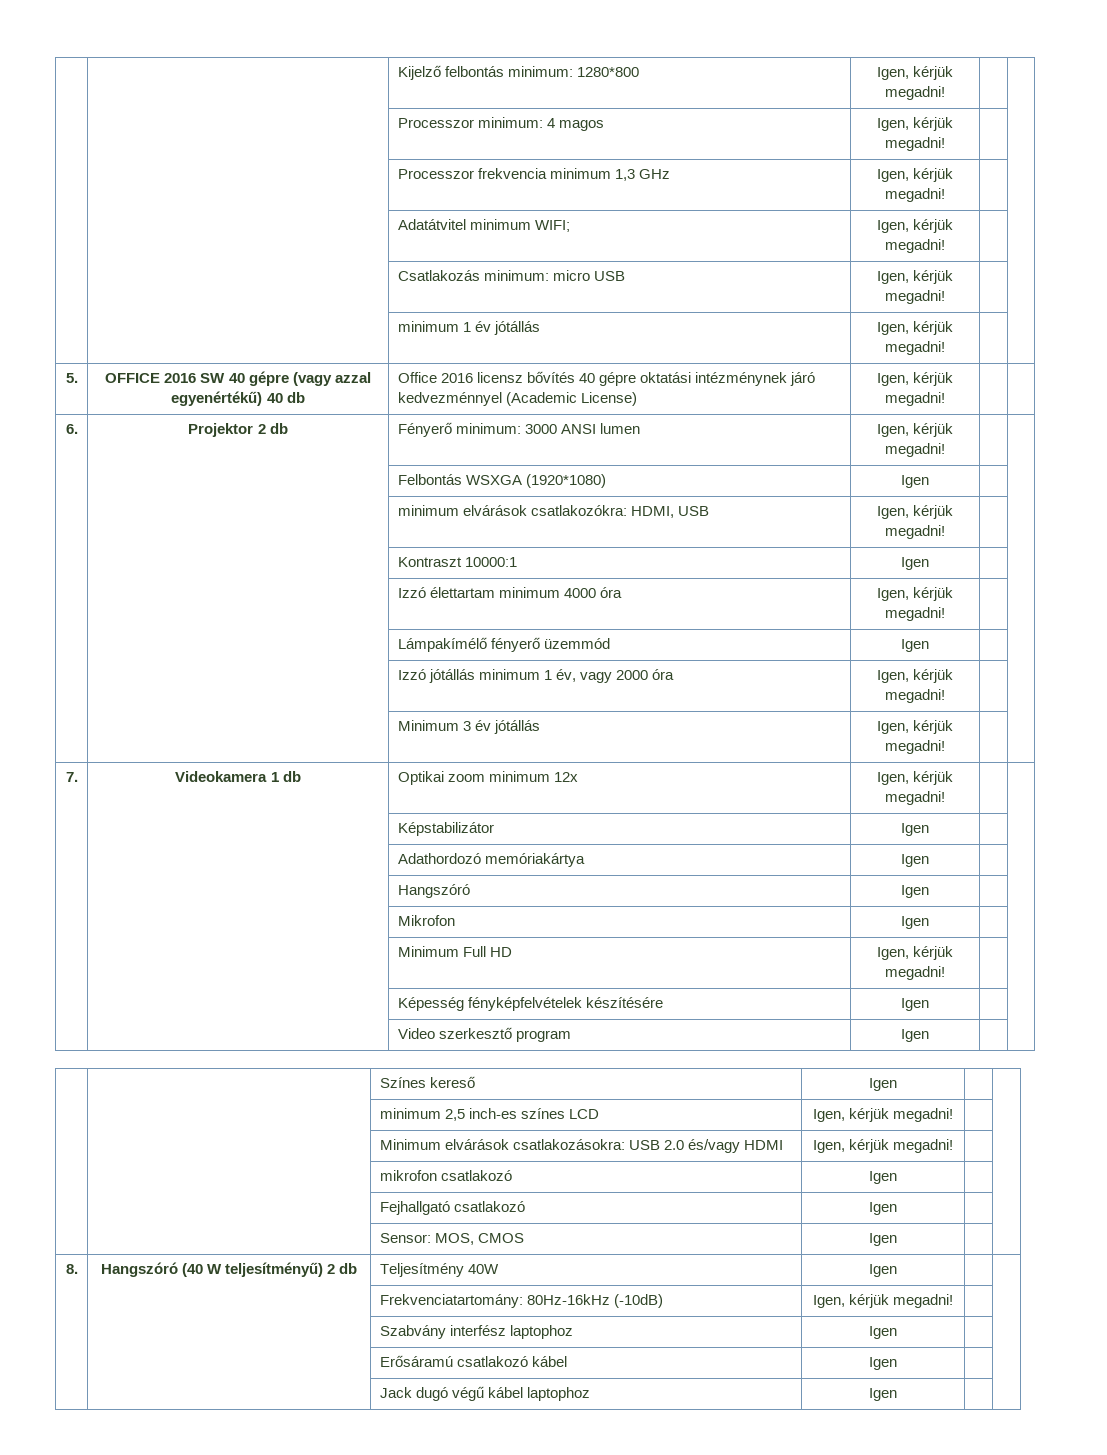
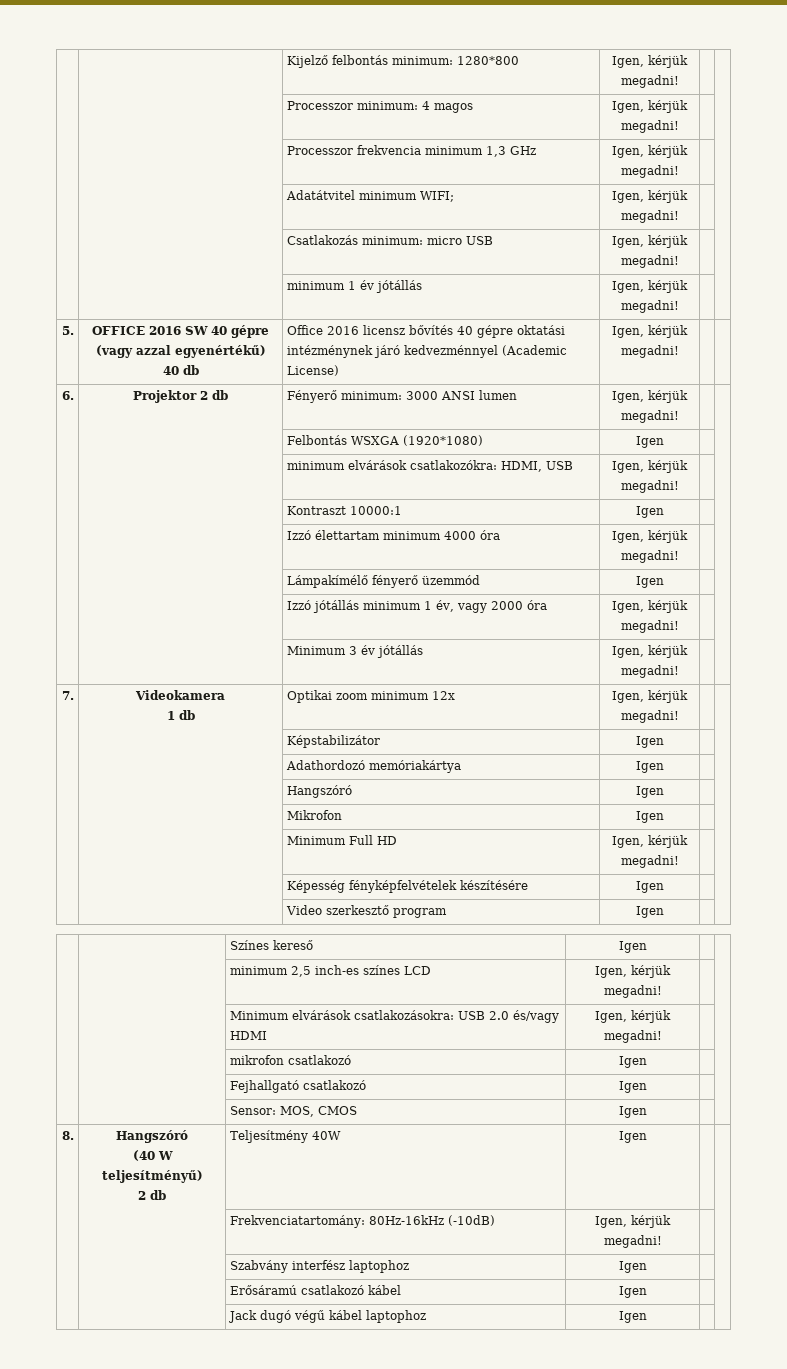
- 5. | OFFICE 2016 SW 40 gépre (vagy azzal egyenértékű) 40 db | Office 2016 licensz bővítés 40 gépre oktatási intézménynek járó kedvezménnyel (Academic License) | Igen, kérjük megadni! | |
+ 5. | OFFICE 2016 SW 40 gépre (vagy azzal egyenértékű)
+ 40 db | Office 2016 licensz bővítés 40 gépre oktatási intézménynek járó kedvezménnyel (Academic License) | Igen, kérjük megadni! | |
- 7. | Videokamera 1 db | Optikai zoom minimum 12x | Igen, kérjük megadni! | |
+ 7. | Videokamera
+ 1 db | Optikai zoom minimum 12x | Igen, kérjük megadni! | |
- 8. | Hangszóró (40 W teljesítményű) 2 db | Teljesítmény 40W | Igen | |
+ 8. | Hangszóró
+ (40 W teljesítményű)
+ 2 db | Teljesítmény 40W | Igen | |

